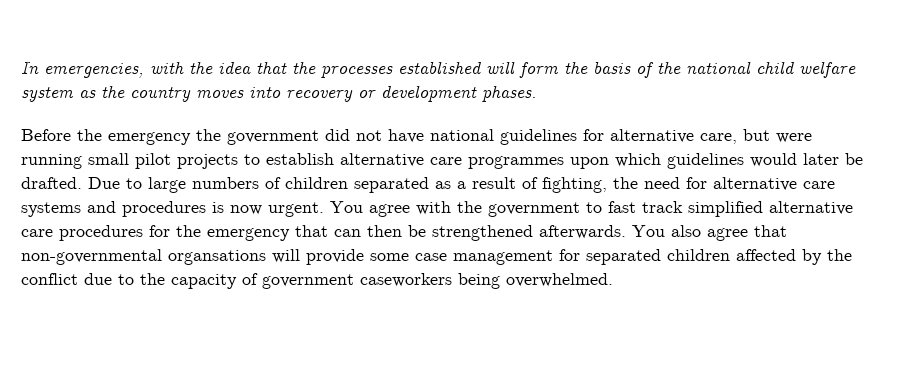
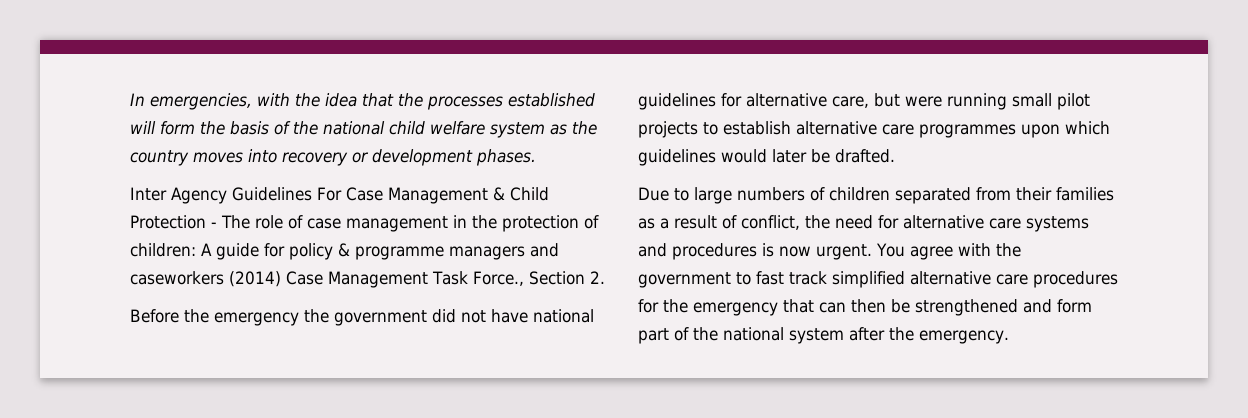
+ Inter Agency Guidelines For Case Management & Child Protection - The role of case management in the protection of children: A guide for policy & programme managers and caseworkers (2014) Case Management Task Force., Section 2.
- Before the emergency the government did not have national guidelines for alternative care, but were running small pilot projects to establish alternative care programmes upon which guidelines would later be drafted. Due to large numbers of children separated as a result of fighting, the need for alternative care systems and procedures is now urgent.
+ Before the emergency the government did not have national guidelines for alternative care, but were running small pilot projects to establish alternative care programmes upon which guidelines would later be drafted.
+ Due to large numbers of children separated from their families as a result of conflict, the need for alternative care systems and procedures is now urgent.
- You agree with the government to fast track simplified alternative care procedures for the emergency that can then be strengthened afterwards. You also agree that non-governmental organsations will provide some case management for separated children affected by the conflict due to the capacity of government caseworkers being overwhelmed.
+ You agree with the government to fast track simplified alternative care procedures for the emergency that can then be strengthened and form part of the national system after the emergency.

